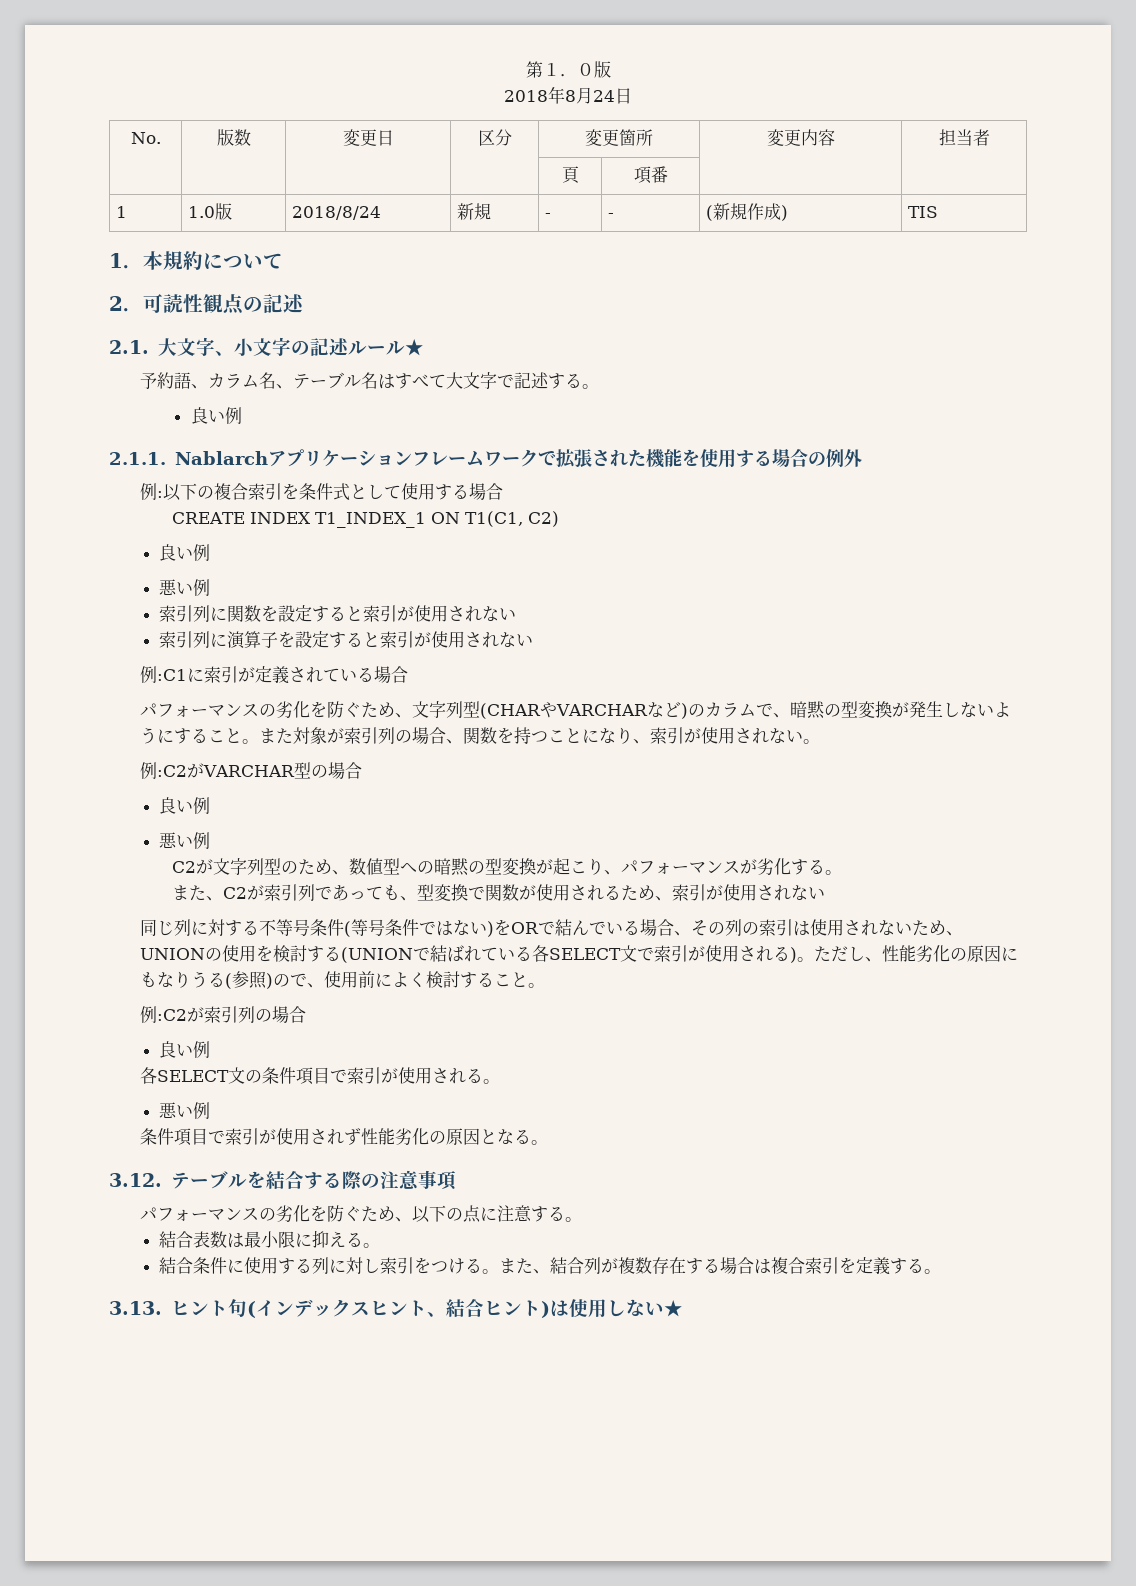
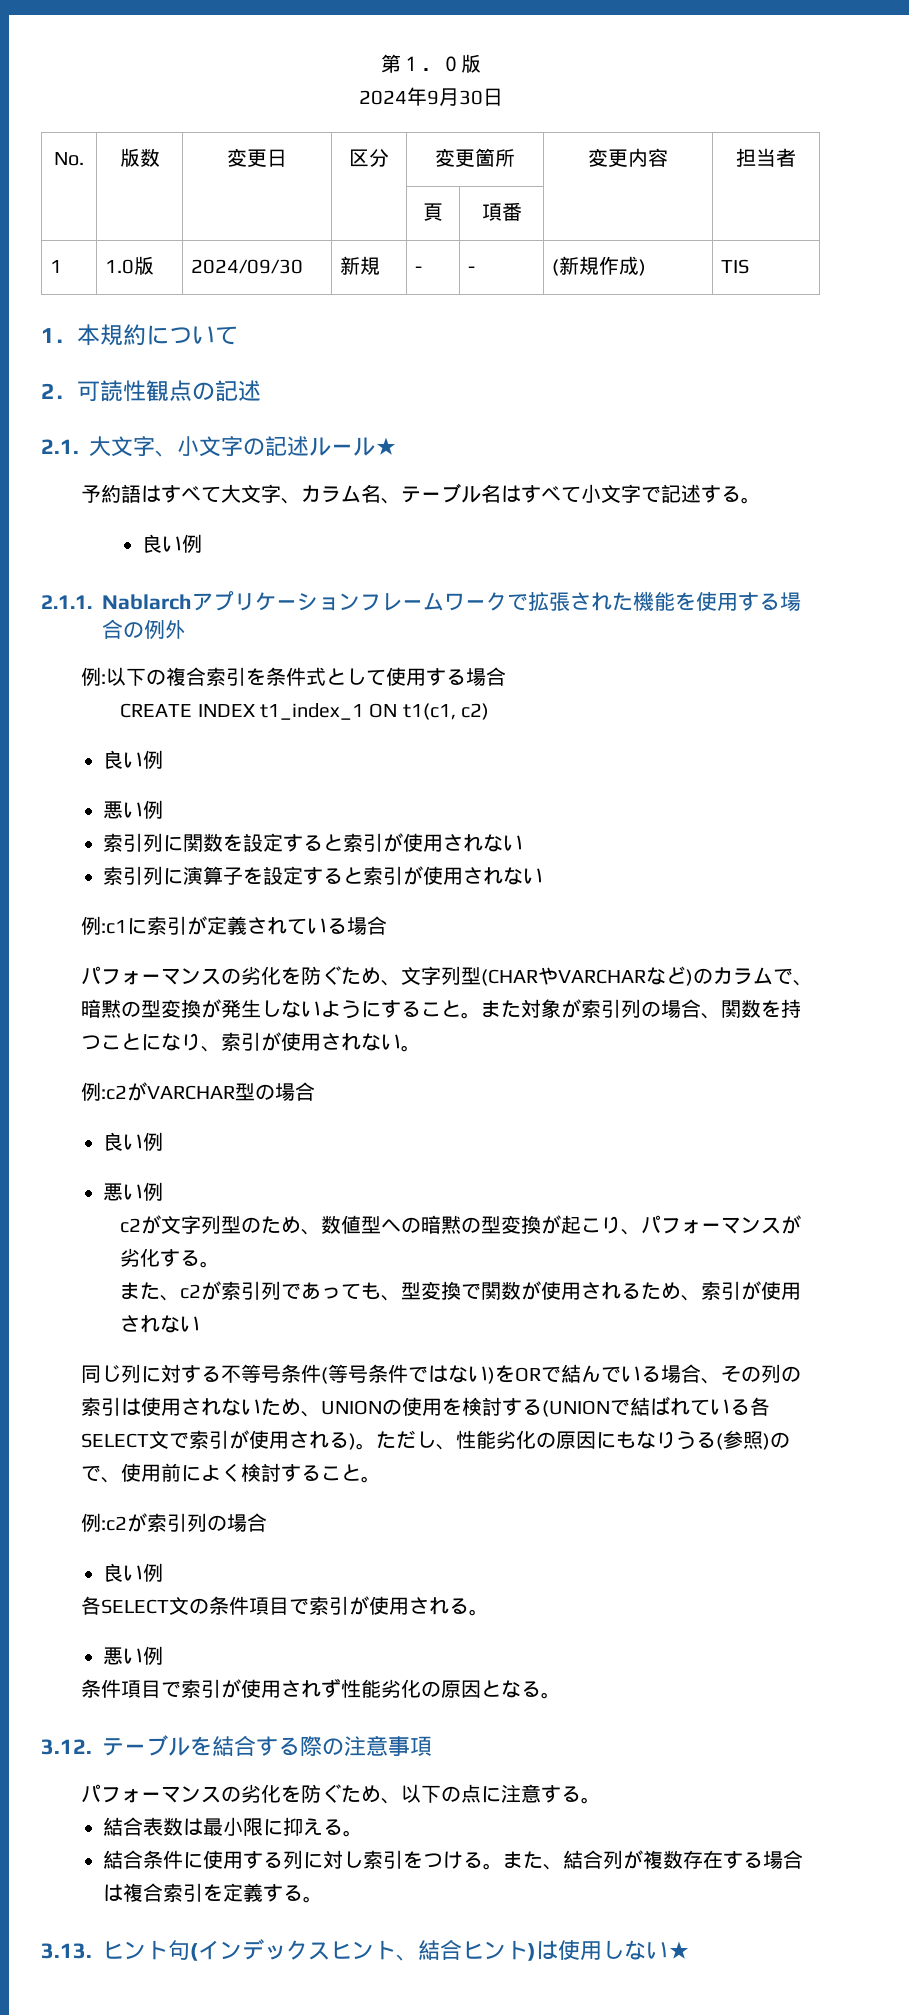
- 2018年8月24日
+ 2024年9月30日
- 1 | 1.0版 | 2018/8/24 | 新規 | - | - | (新規作成) | TIS
+ 1 | 1.0版 | 2024/09/30 | 新規 | - | - | (新規作成) | TIS
- 予約語、カラム名、テーブル名はすべて大文字で記述する。
+ 予約語はすべて大文字、カラム名、テーブル名はすべて小文字で記述する。
- CREATE INDEX T1_INDEX_1 ON T1(C1, C2)
+ CREATE INDEX t1_index_1 ON t1(c1, c2)
- 例:C1に索引が定義されている場合
+ 例:c1に索引が定義されている場合
- 例:C2がVARCHAR型の場合
+ 例:c2がVARCHAR型の場合
- C2が文字列型のため、数値型への暗黙の型変換が起こり、パフォーマンスが劣化する。
+ c2が文字列型のため、数値型への暗黙の型変換が起こり、パフォーマンスが劣化する。
- また、C2が索引列であっても、型変換で関数が使用されるため、索引が使用されない
+ また、c2が索引列であっても、型変換で関数が使用されるため、索引が使用されない
- 例:C2が索引列の場合
+ 例:c2が索引列の場合

